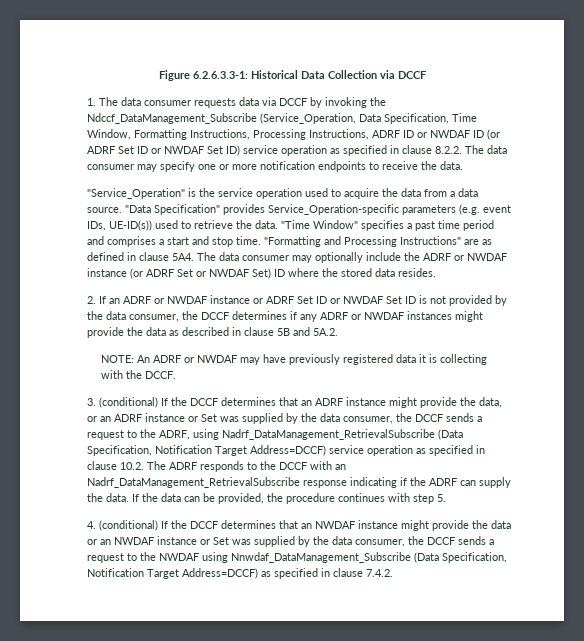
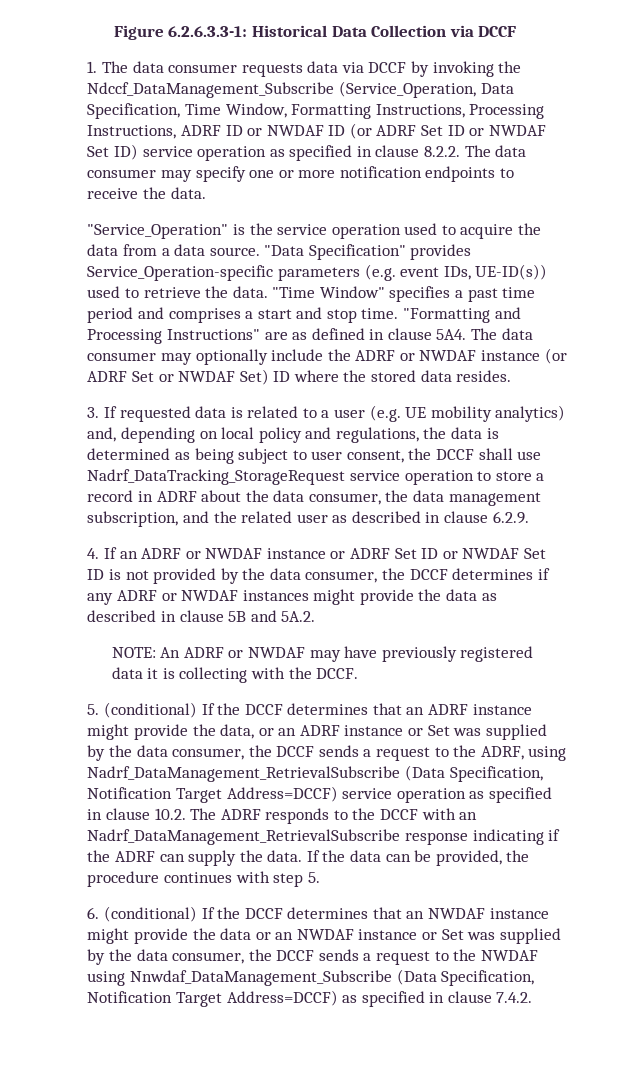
- 2. If an ADRF or NWDAF instance or ADRF Set ID or NWDAF Set ID is not provided by the data consumer, the DCCF determines if any ADRF or NWDAF instances might provide the data as described in clause 5B and 5A.2.
+ 3. If requested data is related to a user (e.g. UE mobility analytics) and, depending on local policy and regulations, the data is determined as being subject to user consent, the DCCF shall use Nadrf_DataTracking_StorageRequest service operation to store a record in ADRF about the data consumer, the data management subscription, and the related user as described in clause 6.2.9.
+ 4. If an ADRF or NWDAF instance or ADRF Set ID or NWDAF Set ID is not provided by the data consumer, the DCCF determines if any ADRF or NWDAF instances might provide the data as described in clause 5B and 5A.2.
- 3. (conditional) If the DCCF determines that an ADRF instance might provide the data, or an ADRF instance or Set was supplied by the data consumer, the DCCF sends a request to the ADRF, using Nadrf_DataManagement_RetrievalSubscribe (Data Specification, Notification Target Address=DCCF) service operation as specified in clause 10.2. The ADRF responds to the DCCF with an Nadrf_DataManagement_RetrievalSubscribe response indicating if the ADRF can supply the data.
+ 5. (conditional) If the DCCF determines that an ADRF instance might provide the data, or an ADRF instance or Set was supplied by the data consumer, the DCCF sends a request to the ADRF, using Nadrf_DataManagement_RetrievalSubscribe (Data Specification, Notification Target Address=DCCF) service operation as specified in clause 10.2. The ADRF responds to the DCCF with an Nadrf_DataManagement_RetrievalSubscribe response indicating if the ADRF can supply the data.
- 4. (conditional) If the DCCF determines that an NWDAF instance might provide the data or an NWDAF instance or Set was supplied by the data consumer, the DCCF sends a request to the NWDAF using Nnwdaf_DataManagement_Subscribe (Data Specification, Notification Target Address=DCCF) as specified in clause 7.4.2.
+ 6. (conditional) If the DCCF determines that an NWDAF instance might provide the data or an NWDAF instance or Set was supplied by the data consumer, the DCCF sends a request to the NWDAF using Nnwdaf_DataManagement_Subscribe (Data Specification, Notification Target Address=DCCF) as specified in clause 7.4.2.

